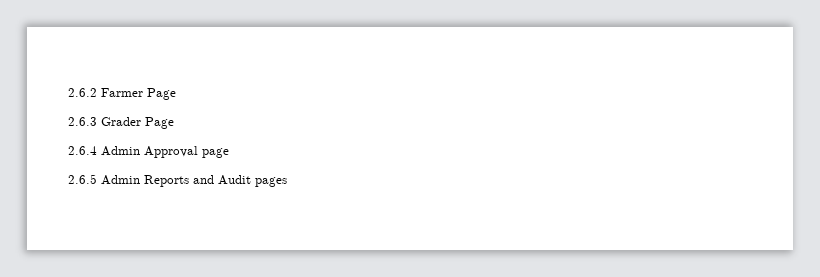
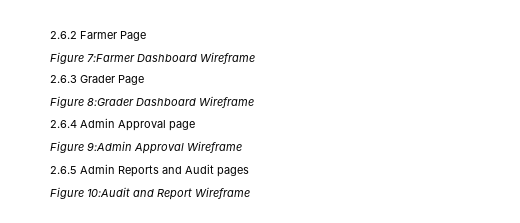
+ Figure 7:Farmer Dashboard Wireframe
+ Figure 8:Grader Dashboard Wireframe
+ Figure 9:Admin Approval Wireframe
+ Figure 10:Audit and Report Wireframe

